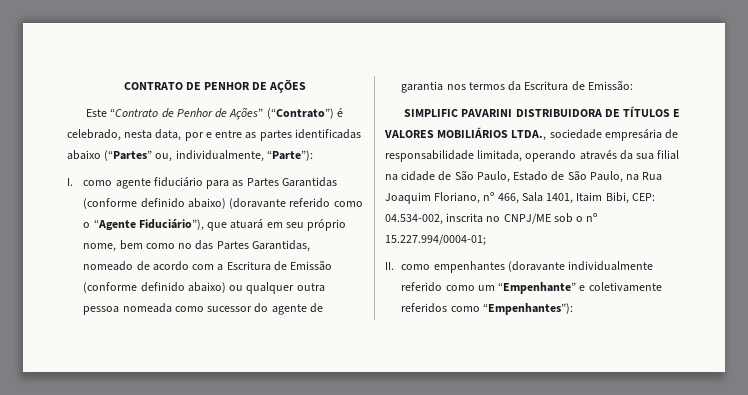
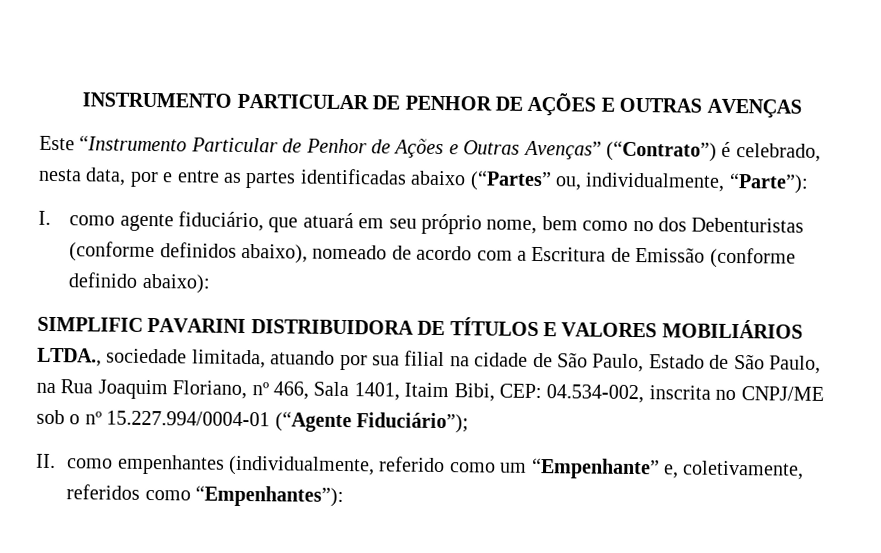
- CONTRATO DE PENHOR DE AÇÕES
+ INSTRUMENTO PARTICULAR DE PENHOR DE AÇÕES E OUTRAS AVENÇAS
- Este “Contrato de Penhor de Ações” (“Contrato”) é celebrado, nesta data, por e entre as partes identificadas abaixo (“Partes” ou, individualmente, “Parte”):
+ Este “Instrumento Particular de Penhor de Ações e Outras Avenças” (“Contrato”) é celebrado, nesta data, por e entre as partes identificadas abaixo (“Partes” ou, individualmente, “Parte”):
- I. como agente fiduciário para as Partes Garantidas (conforme definido abaixo) (doravante referido como o “Agente Fiduciário”), que atuará em seu próprio nome, bem como no das Partes Garantidas, nomeado de acordo com a Escritura de Emissão (conforme definido abaixo) ou qualquer outra pessoa nomeada como sucessor do agente de garantia nos termos da Escritura de Emissão:
+ I. como agente fiduciário, que atuará em seu próprio nome, bem como no dos Debenturistas (conforme definidos abaixo), nomeado de acordo com a Escritura de Emissão (conforme definido abaixo):
- SIMPLIFIC PAVARINI DISTRIBUIDORA DE TÍTULOS E VALORES MOBILIÁRIOS LTDA., sociedade empresária de responsabilidade limitada, operando através da sua filial na cidade de São Paulo, Estado de São Paulo, na Rua Joaquim Floriano, nº 466, Sala 1401, Itaim Bibi, CEP: 04.534-002, inscrita no CNPJ/ME sob o nº 15.227.994/0004-01;
+ SIMPLIFIC PAVARINI DISTRIBUIDORA DE TÍTULOS E VALORES MOBILIÁRIOS LTDA., sociedade limitada, atuando por sua filial na cidade de São Paulo, Estado de São Paulo, na Rua Joaquim Floriano, nº 466, Sala 1401, Itaim Bibi, CEP: 04.534-002, inscrita no CNPJ/ME sob o nº 15.227.994/0004-01 (“Agente Fiduciário”);
- II. como empenhantes (doravante individualmente referido como um “Empenhante” e coletivamente referidos como “Empenhantes”):
+ II. como empenhantes (individualmente, referido como um “Empenhante” e, coletivamente, referidos como “Empenhantes”):

